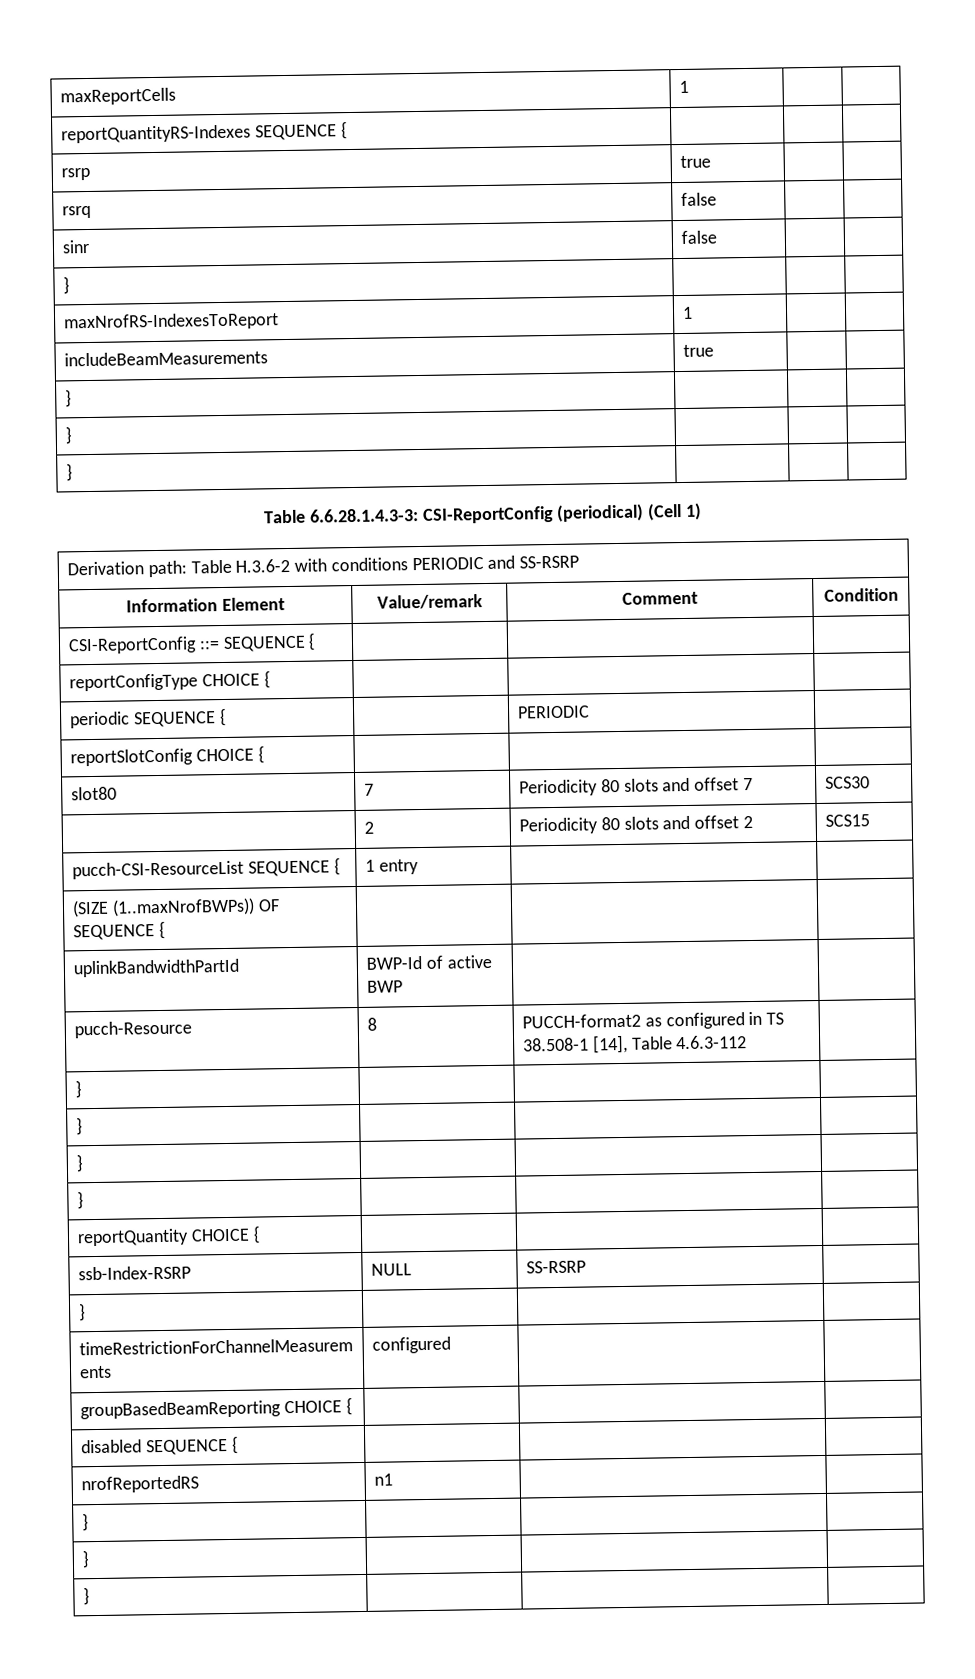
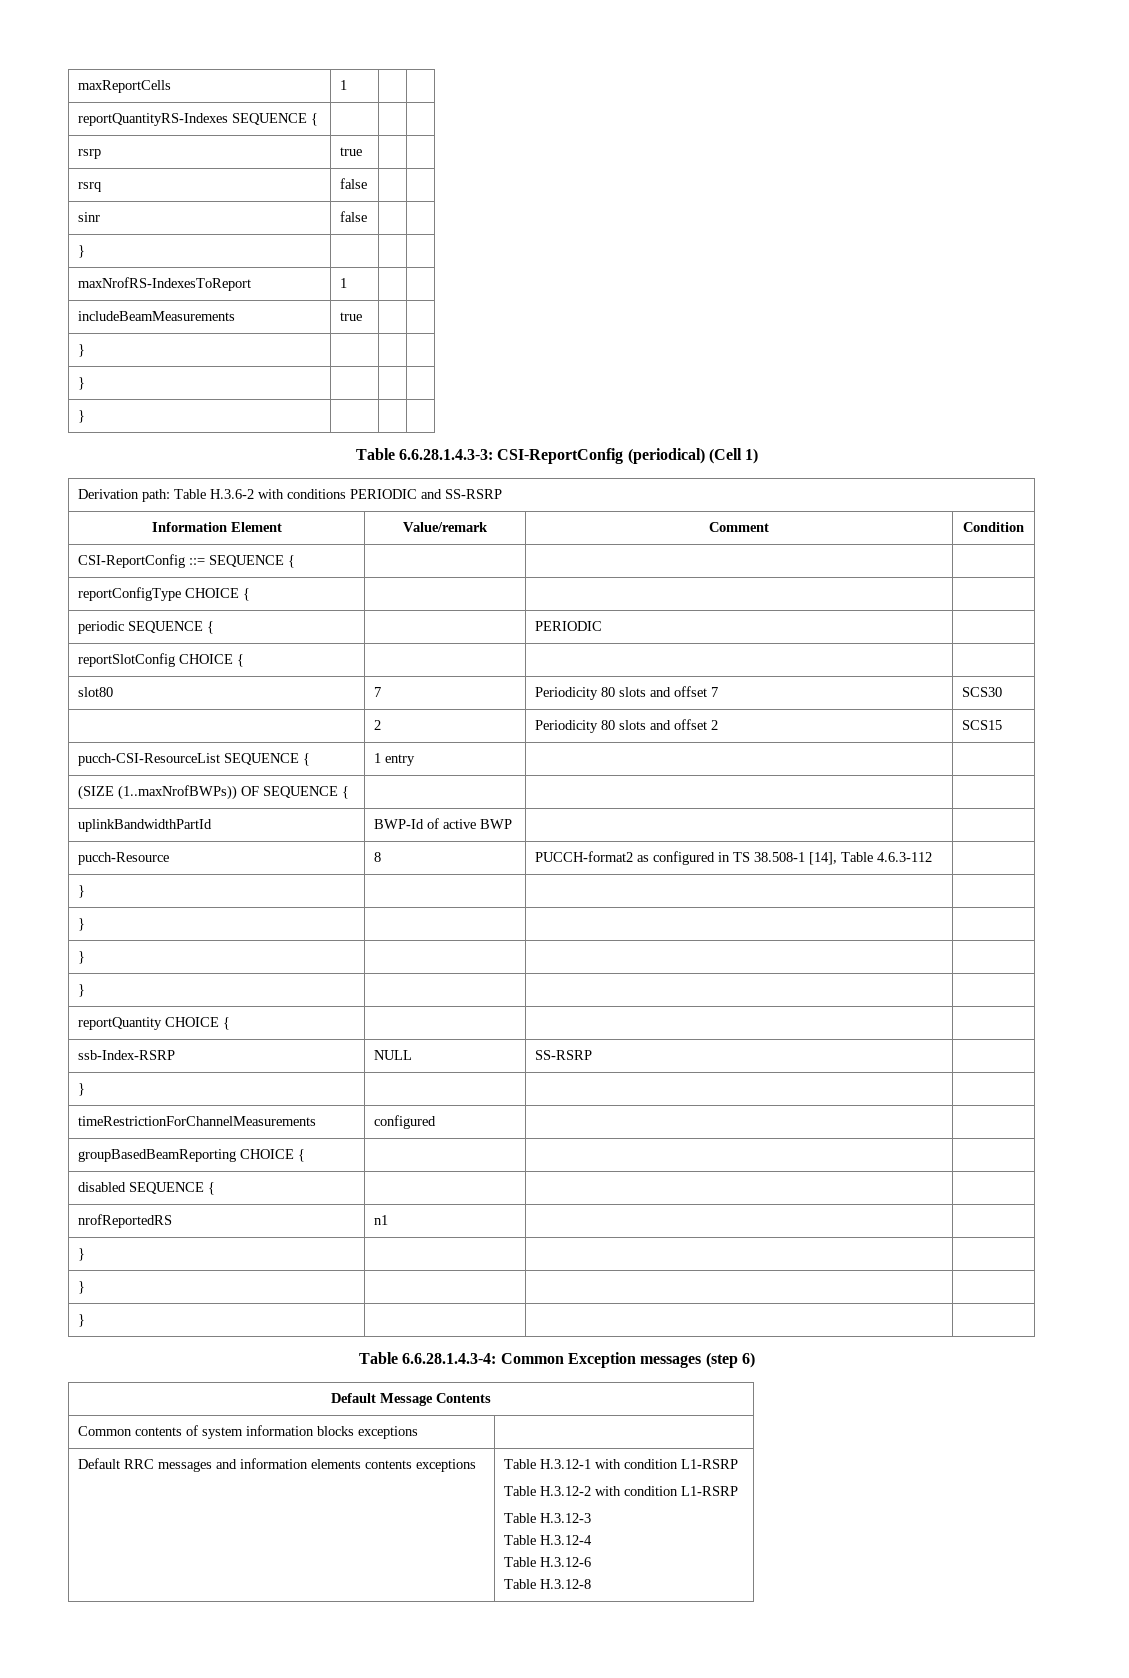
+ Table 6.6.28.1.4.3-4: Common Exception messages (step 6)
+ Default Message Contents
+ Common contents of system information blocks exceptions |
+ Default RRC messages and information elements contents exceptions | Table H.3.12-1 with condition L1-RSRP
+ Table H.3.12-2 with condition L1-RSRP
+ Table H.3.12-3
+ Table H.3.12-4
+ Table H.3.12-6
+ Table H.3.12-8

